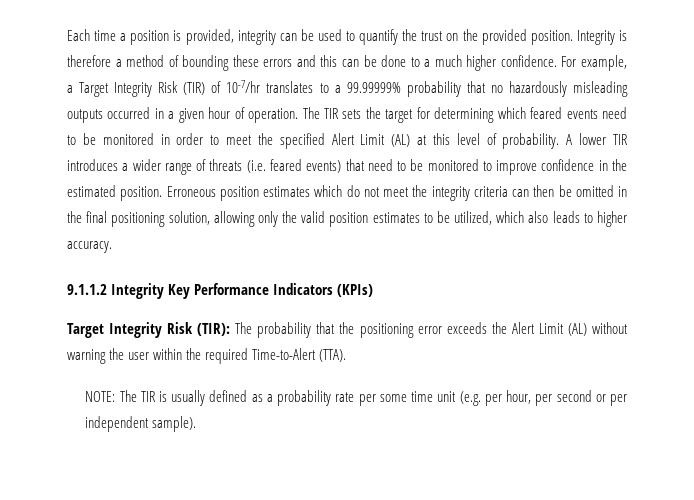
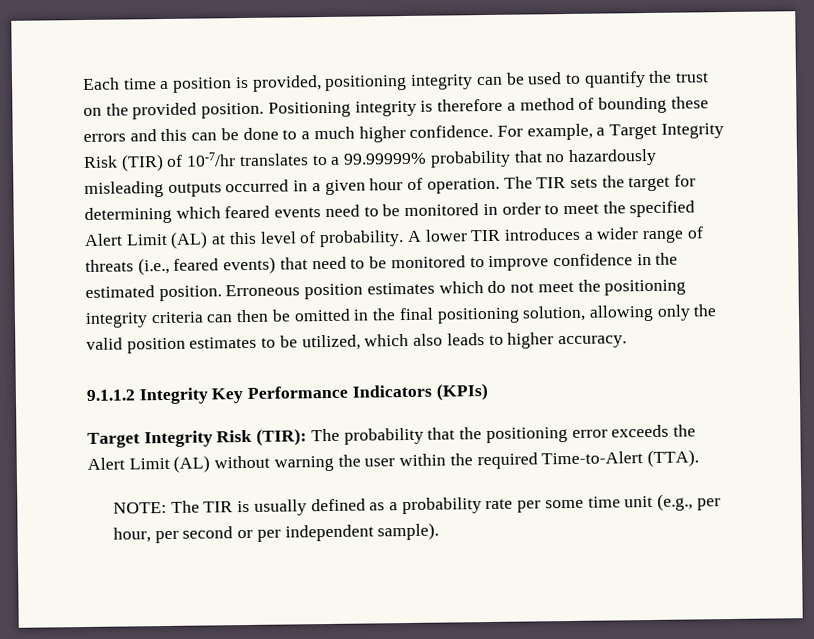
- Each time a position is provided, integrity can be used to quantify the trust on the provided position.
+ Each time a position is provided, positioning integrity can be used to quantify the trust on the provided position.
- Integrity is therefore a method of bounding these errors and this can be done to a much higher confidence.
+ Positioning integrity is therefore a method of bounding these errors and this can be done to a much higher confidence.
- A lower TIR introduces a wider range of threats (i.e. feared events) that need to be monitored to improve confidence in the estimated position.
+ A lower TIR introduces a wider range of threats (i.e., feared events) that need to be monitored to improve confidence in the estimated position.
- Erroneous position estimates which do not meet the integrity criteria can then be omitted in the final positioning solution, allowing only the valid position estimates to be utilized, which also leads to higher accuracy.
+ Erroneous position estimates which do not meet the positioning integrity criteria can then be omitted in the final positioning solution, allowing only the valid position estimates to be utilized, which also leads to higher accuracy.
- NOTE: The TIR is usually defined as a probability rate per some time unit (e.g. per hour, per second or per independent sample).
+ NOTE: The TIR is usually defined as a probability rate per some time unit (e.g., per hour, per second or per independent sample).

